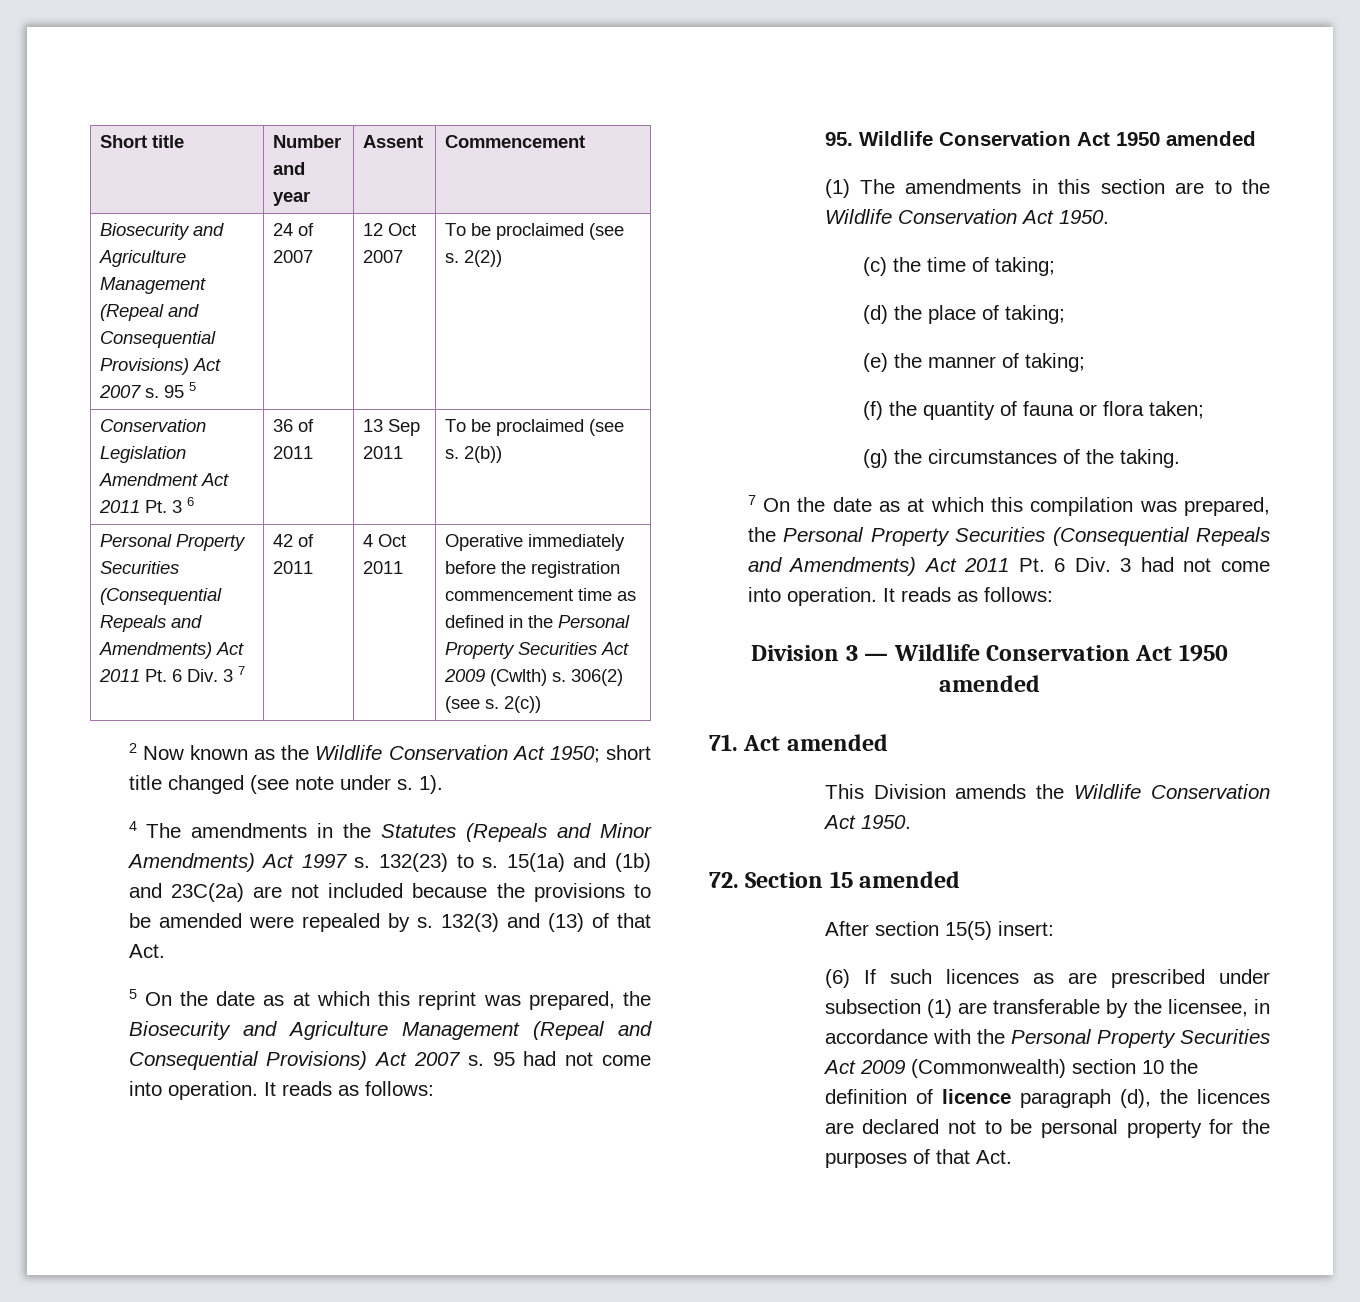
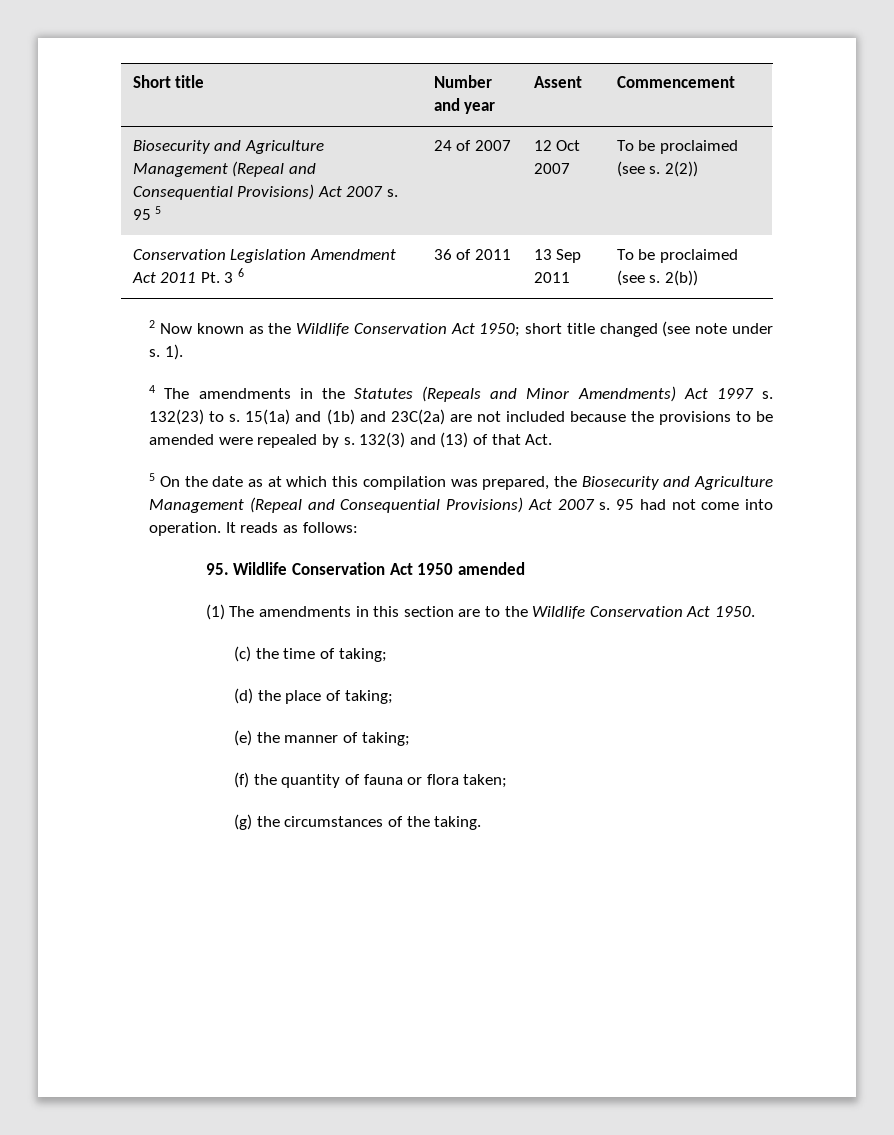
- Personal Property Securities (Consequential Repeals and Amendments) Act 2011 Pt. 6 Div. 3 7 | 42 of 2011 | 4 Oct 2011 | Operative immediately before the registration commencement time as defined in the Personal Property Securities Act 2009 (Cwlth) s. 306(2) (see s. 2(c))
- 5 On the date as at which this reprint was prepared, the Biosecurity and Agriculture Management (Repeal and Consequential Provisions) Act 2007 s.
+ 5 On the date as at which this compilation was prepared, the Biosecurity and Agriculture Management (Repeal and Consequential Provisions) Act 2007 s.
- 7 On the date as at which this compilation was prepared, the Personal Property Securities (Consequential Repeals and Amendments) Act 2011 Pt. 6 Div. 3 had not come into operation. It reads as follows:
- Division 3 — Wildlife Conservation Act 1950 amended
- 71. Act amended
- This Division amends the Wildlife Conservation Act 1950.
- 72. Section 15 amended
- After section 15(5) insert:
- (6) If such licences as are prescribed under subsection (1) are transferable by the licensee, in accordance with the Personal Property Securities Act 2009 (Commonwealth) section 10 the definition of licence paragraph (d), the licences are declared not to be personal property for the purposes of that Act.

